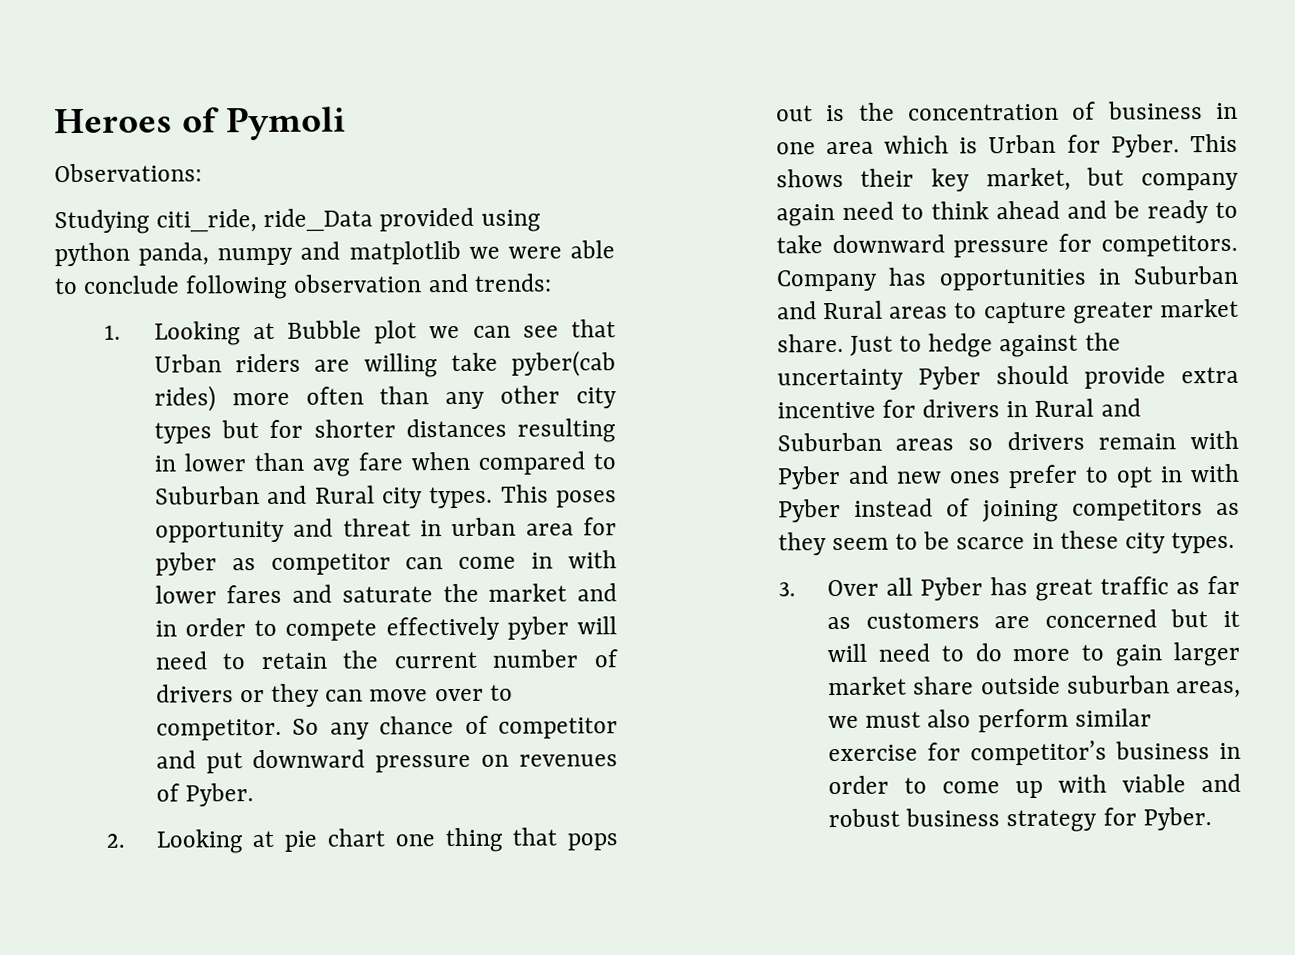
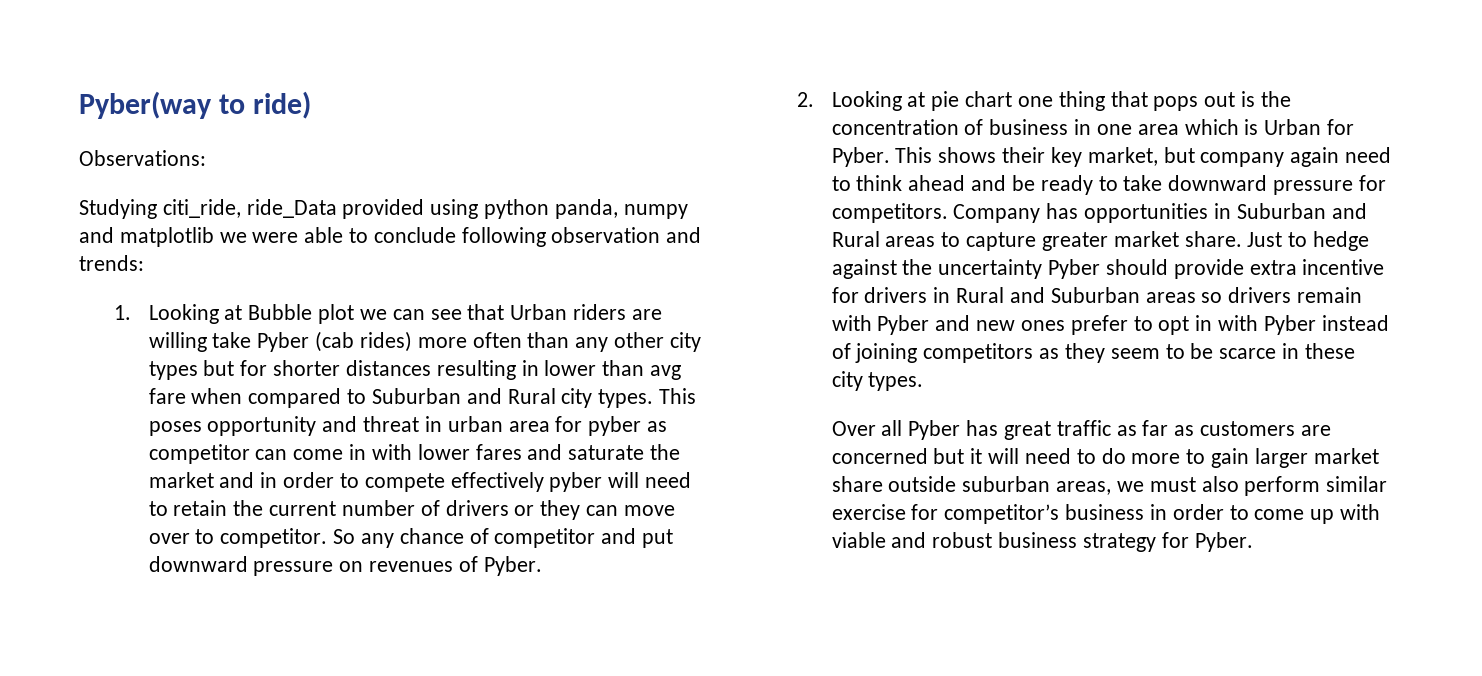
- Heroes of Pymoli
+ Pyber(way to ride)
- 1. Looking at Bubble plot we can see that Urban riders are willing take pyber(cab rides) more often than any other city types but for shorter distances resulting in lower than avg fare when compared to Suburban and Rural city types.
+ 1. Looking at Bubble plot we can see that Urban riders are willing take Pyber (cab rides) more often than any other city types but for shorter distances resulting in lower than avg fare when compared to Suburban and Rural city types.
- 3. Over all Pyber has great traffic as far as customers are concerned but it will need to do more to gain larger market share outside suburban areas, we must also perform similar exercise for competitor’s business in order to come up with viable and robust business strategy for Pyber.
+ Over all Pyber has great traffic as far as customers are concerned but it will need to do more to gain larger market share outside suburban areas, we must also perform similar exercise for competitor’s business in order to come up with viable and robust business strategy for Pyber.

